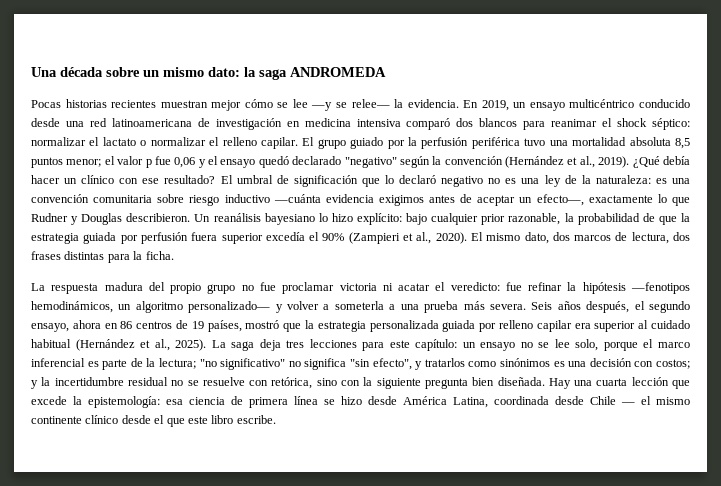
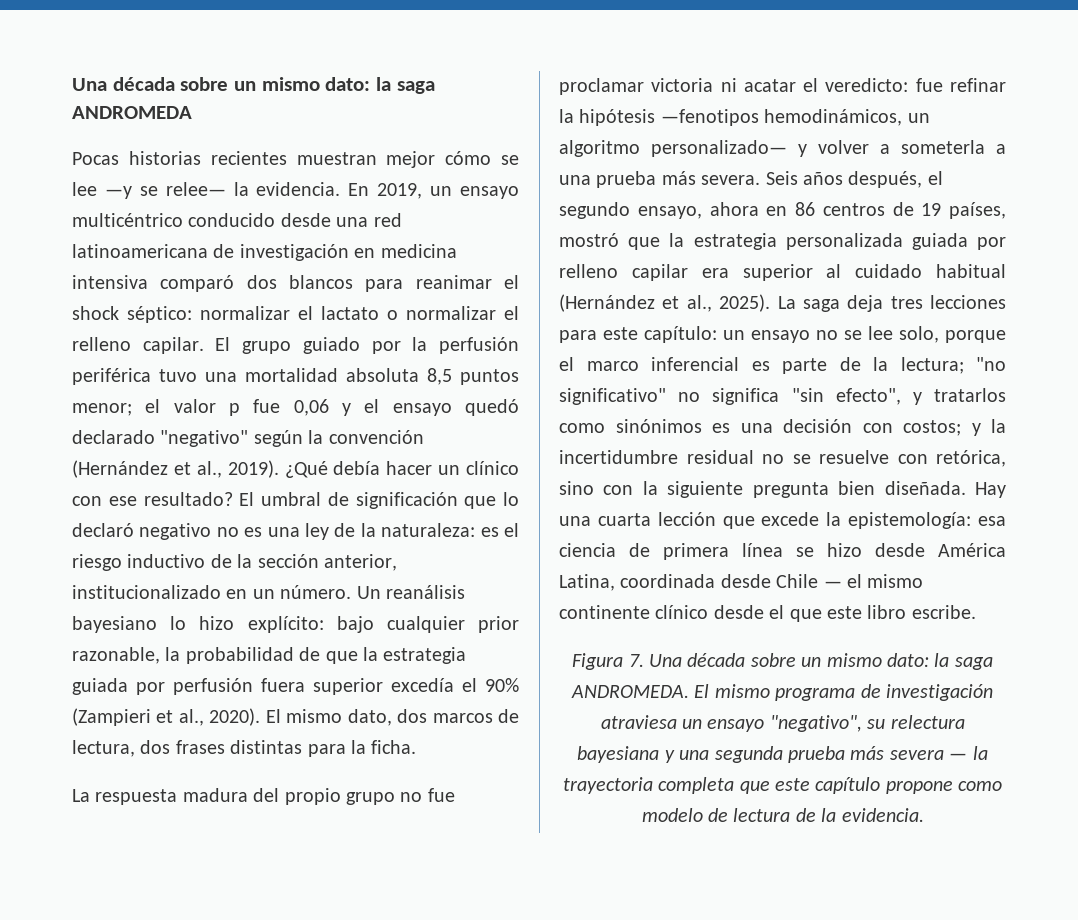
- El umbral de significación que lo declaró negativo no es una ley de la naturaleza: es una convención comunitaria sobre riesgo inductivo —cuánta evidencia exigimos antes de aceptar un efecto—, exactamente lo que Rudner y Douglas describieron.
+ El umbral de significación que lo declaró negativo no es una ley de la naturaleza: es el riesgo inductivo de la sección anterior, institucionalizado en un número.
+ Figura 7. Una década sobre un mismo dato: la saga ANDROMEDA. El mismo programa de investigación atraviesa un ensayo "negativo", su relectura bayesiana y una segunda prueba más severa — la trayectoria completa que este capítulo propone como modelo de lectura de la evidencia.

